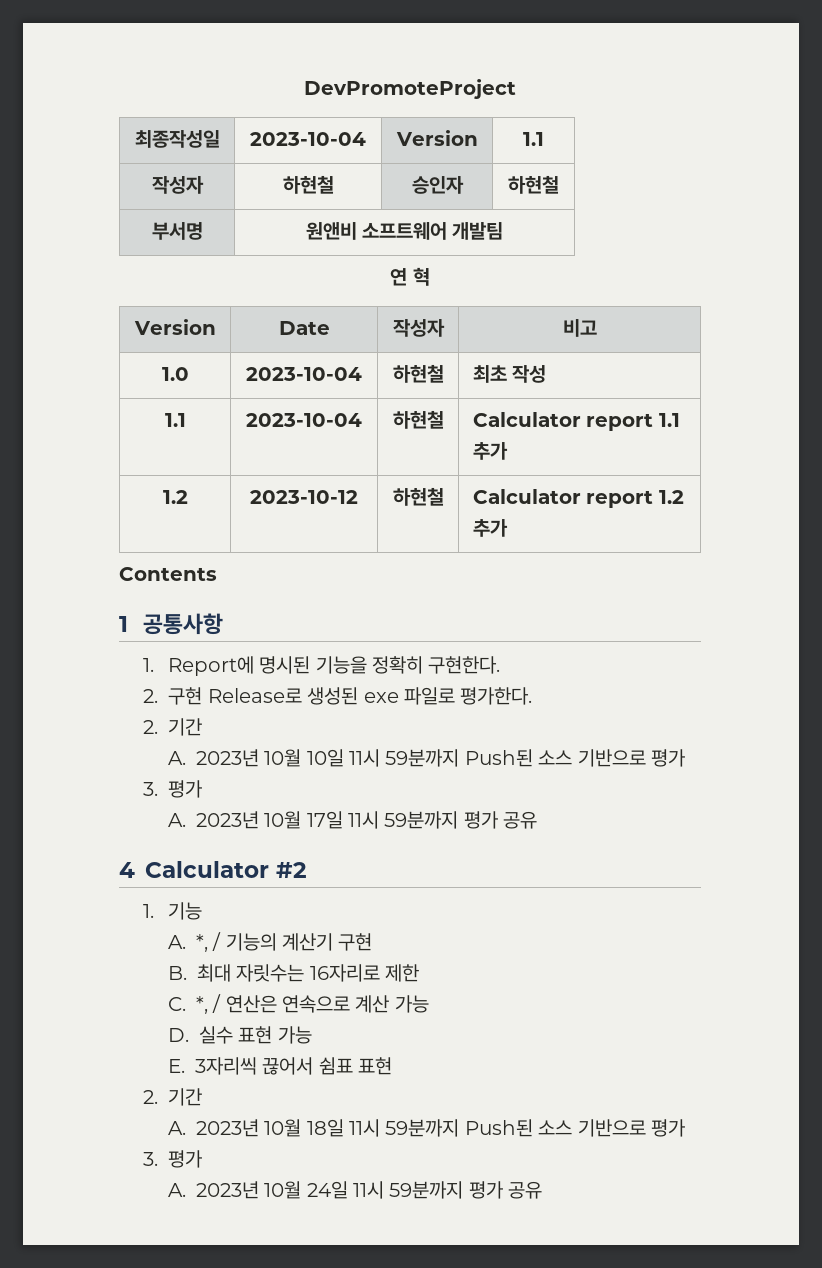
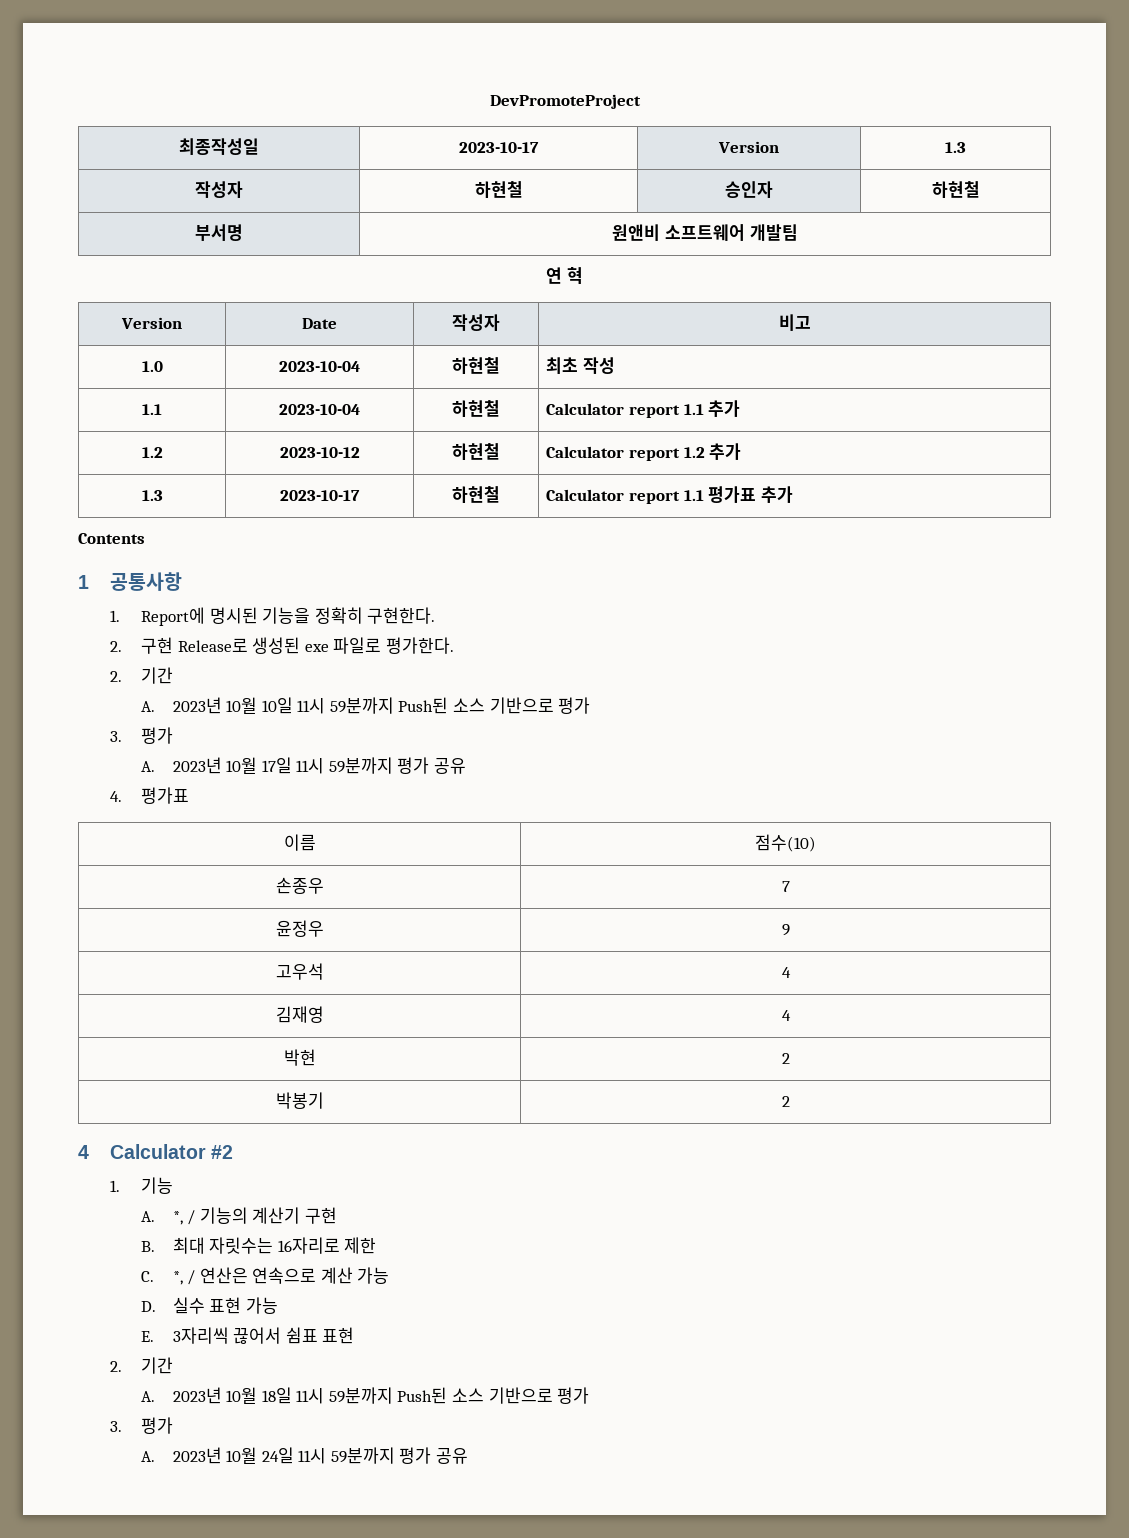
- 최종작성일 | 2023-10-04 | Version | 1.1
+ 최종작성일 | 2023-10-17 | Version | 1.3
+ 1.3 | 2023-10-17 | 하현철 | Calculator report 1.1 평가표 추가
+ 4. 평가표
+ 이름 | 점수(10)
+ 손종우 | 7
+ 윤정우 | 9
+ 고우석 | 4
+ 김재영 | 4
+ 박현 | 2
+ 박봉기 | 2

